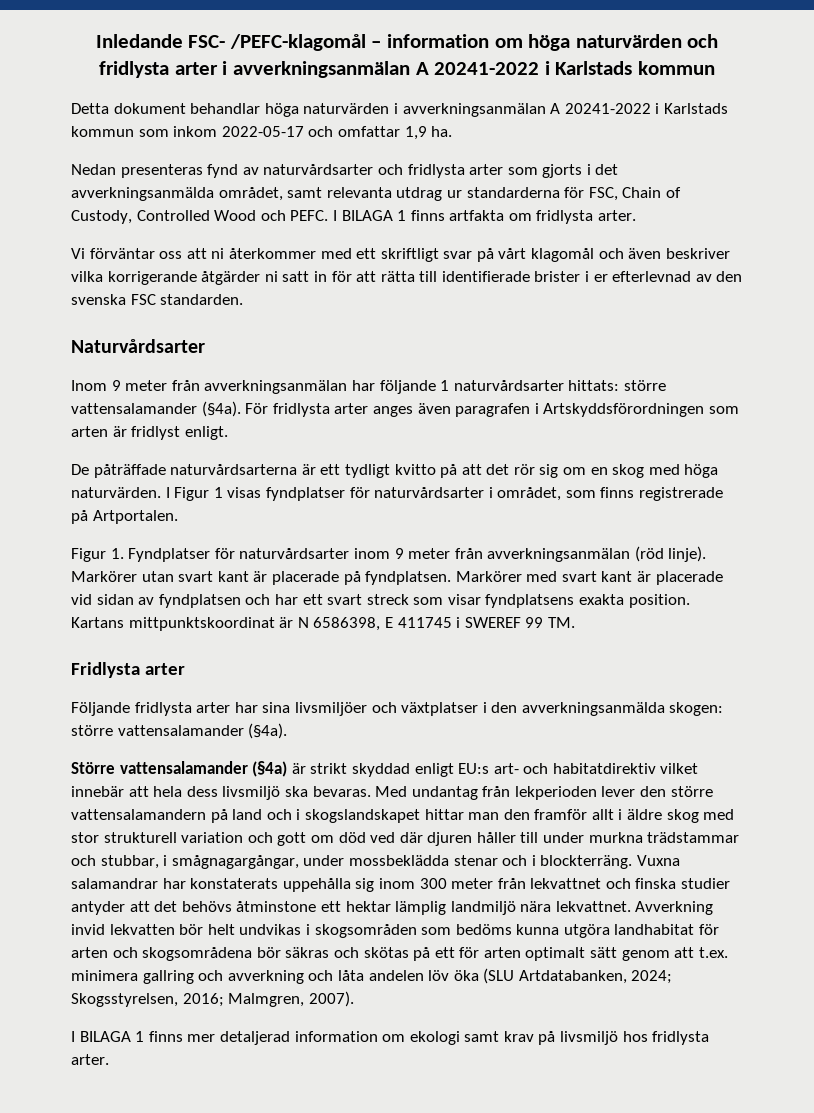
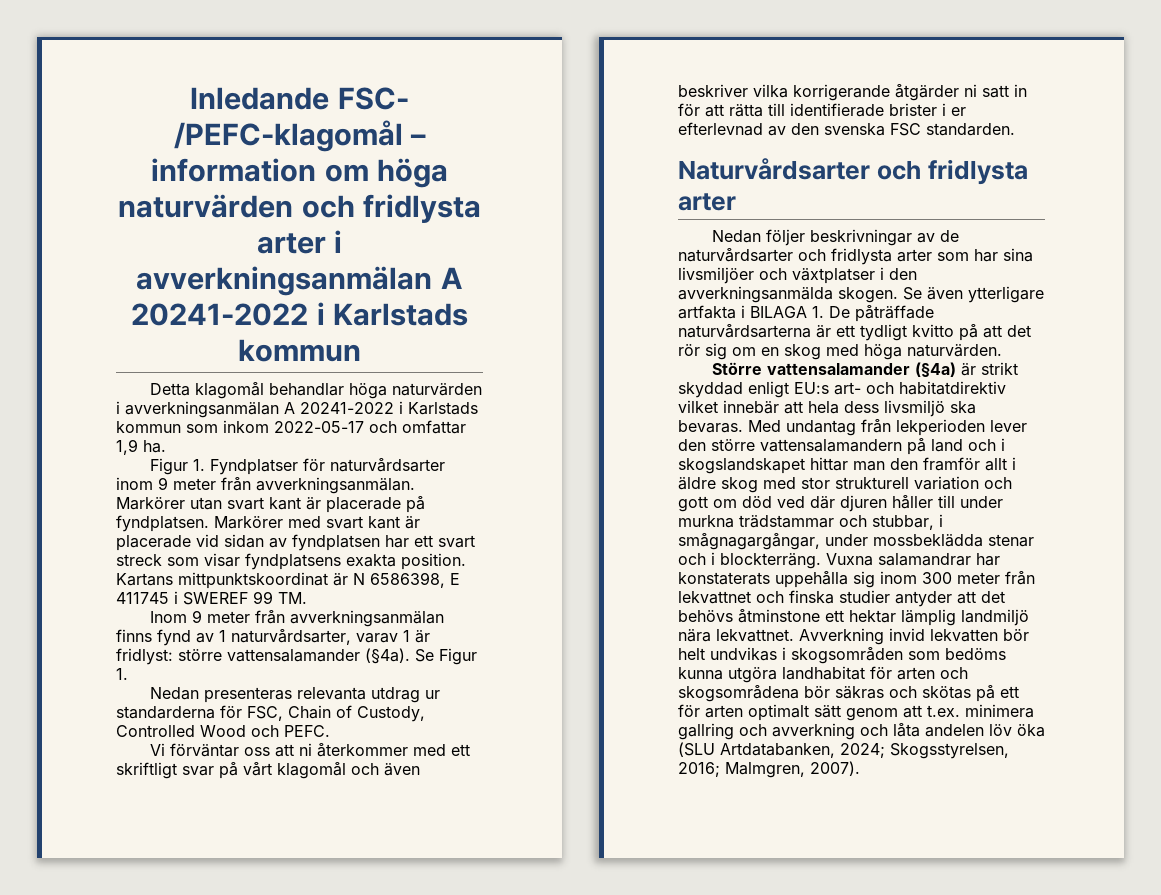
- Detta dokument behandlar höga naturvärden i avverkningsanmälan A 20241-2022 i Karlstads kommun som inkom 2022-05-17 och omfattar 1,9 ha.
+ Detta klagomål behandlar höga naturvärden i avverkningsanmälan A 20241-2022 i Karlstads kommun som inkom 2022-05-17 och omfattar 1,9 ha.
- Nedan presenteras fynd av naturvårdsarter och fridlysta arter som gjorts i det avverkningsanmälda området, samt relevanta utdrag ur standarderna för FSC, Chain of Custody, Controlled Wood och PEFC. I BILAGA 1 finns artfakta om fridlysta arter.
+ Figur 1. Fyndplatser för naturvårdsarter inom 9 meter från avverkningsanmälan. Markörer utan svart kant är placerade på fyndplatsen. Markörer med svart kant är placerade vid sidan av fyndplatsen har ett svart streck som visar fyndplatsens exakta position. Kartans mittpunktskoordinat är N 6586398, E 411745 i SWEREF 99 TM.
+ Inom 9 meter från avverkningsanmälan finns fynd av 1 naturvårdsarter, varav 1 är fridlyst: större vattensalamander (§4a). Se Figur 1.
+ Nedan presenteras relevanta utdrag ur standarderna för FSC, Chain of Custody, Controlled Wood och PEFC.
- Naturvårdsarter
- Inom 9 meter från avverkningsanmälan har följande 1 naturvårdsarter hittats: större vattensalamander (§4a). För fridlysta arter anges även paragrafen i Artskyddsförordningen som arten är fridlyst enligt.
- De påträffade naturvårdsarterna är ett tydligt kvitto på att det rör sig om en skog med höga naturvärden. I Figur 1 visas fyndplatser för naturvårdsarter i området, som finns registrerade på Artportalen.
- Figur 1. Fyndplatser för naturvårdsarter inom 9 meter från avverkningsanmälan (röd linje). Markörer utan svart kant är placerade på fyndplatsen. Markörer med svart kant är placerade vid sidan av fyndplatsen och har ett svart streck som visar fyndplatsens exakta position. Kartans mittpunktskoordinat är N 6586398, E 411745 i SWEREF 99 TM.
- Fridlysta arter
- Följande fridlysta arter har sina livsmiljöer och växtplatser i den avverkningsanmälda skogen: större vattensalamander (§4a).
+ Naturvårdsarter och fridlysta arter
+ Nedan följer beskrivningar av de naturvårdsarter och fridlysta arter som har sina livsmiljöer och växtplatser i den avverkningsanmälda skogen. Se även ytterligare artfakta i BILAGA 1. De påträffade naturvårdsarterna är ett tydligt kvitto på att det rör sig om en skog med höga naturvärden.
- I BILAGA 1 finns mer detaljerad information om ekologi samt krav på livsmiljö hos fridlysta arter.

